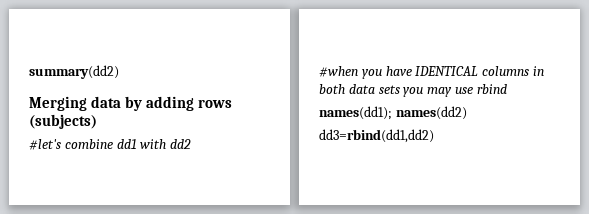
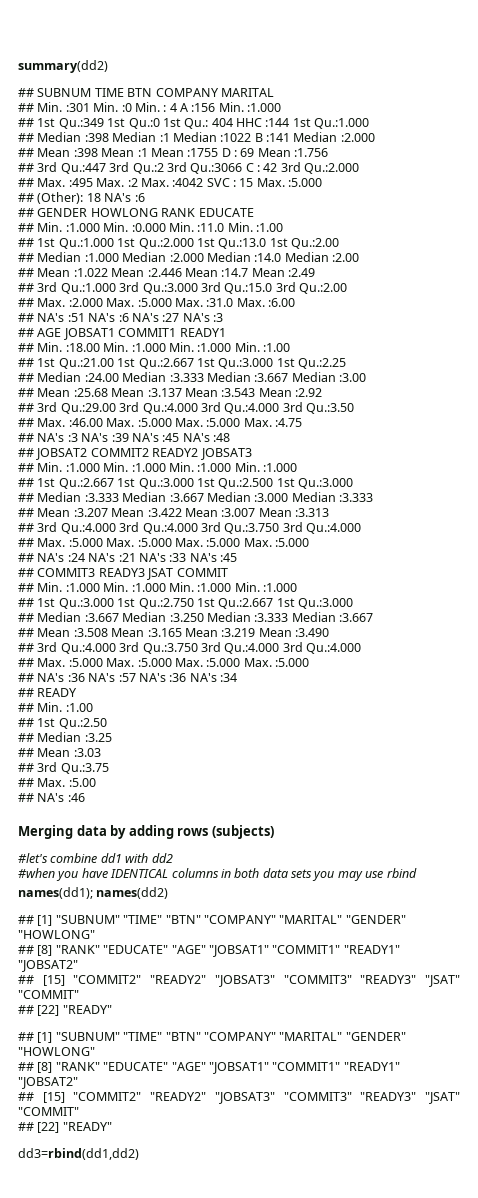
+ ## SUBNUM TIME BTN COMPANY MARITAL
+ ## Min. :301 Min. :0 Min. : 4 A :156 Min. :1.000
+ ## 1st Qu.:349 1st Qu.:0 1st Qu.: 404 HHC :144 1st Qu.:1.000
+ ## Median :398 Median :1 Median :1022 B :141 Median :2.000
+ ## Mean :398 Mean :1 Mean :1755 D : 69 Mean :1.756
+ ## 3rd Qu.:447 3rd Qu.:2 3rd Qu.:3066 C : 42 3rd Qu.:2.000
+ ## Max. :495 Max. :2 Max. :4042 SVC : 15 Max. :5.000
+ ## (Other): 18 NA's :6
+ ## GENDER HOWLONG RANK EDUCATE
+ ## Min. :1.000 Min. :0.000 Min. :11.0 Min. :1.00
+ ## 1st Qu.:1.000 1st Qu.:2.000 1st Qu.:13.0 1st Qu.:2.00
+ ## Median :1.000 Median :2.000 Median :14.0 Median :2.00
+ ## Mean :1.022 Mean :2.446 Mean :14.7 Mean :2.49
+ ## 3rd Qu.:1.000 3rd Qu.:3.000 3rd Qu.:15.0 3rd Qu.:2.00
+ ## Max. :2.000 Max. :5.000 Max. :31.0 Max. :6.00
+ ## NA's :51 NA's :6 NA's :27 NA's :3
+ ## AGE JOBSAT1 COMMIT1 READY1
+ ## Min. :18.00 Min. :1.000 Min. :1.000 Min. :1.00
+ ## 1st Qu.:21.00 1st Qu.:2.667 1st Qu.:3.000 1st Qu.:2.25
+ ## Median :24.00 Median :3.333 Median :3.667 Median :3.00
+ ## Mean :25.68 Mean :3.137 Mean :3.543 Mean :2.92
+ ## 3rd Qu.:29.00 3rd Qu.:4.000 3rd Qu.:4.000 3rd Qu.:3.50
+ ## Max. :46.00 Max. :5.000 Max. :5.000 Max. :4.75
+ ## NA's :3 NA's :39 NA's :45 NA's :48
+ ## JOBSAT2 COMMIT2 READY2 JOBSAT3
+ ## Min. :1.000 Min. :1.000 Min. :1.000 Min. :1.000
+ ## 1st Qu.:2.667 1st Qu.:3.000 1st Qu.:2.500 1st Qu.:3.000
+ ## Median :3.333 Median :3.667 Median :3.000 Median :3.333
+ ## Mean :3.207 Mean :3.422 Mean :3.007 Mean :3.313
+ ## 3rd Qu.:4.000 3rd Qu.:4.000 3rd Qu.:3.750 3rd Qu.:4.000
+ ## Max. :5.000 Max. :5.000 Max. :5.000 Max. :5.000
+ ## NA's :24 NA's :21 NA's :33 NA's :45
+ ## COMMIT3 READY3 JSAT COMMIT
+ ## Min. :1.000 Min. :1.000 Min. :1.000 Min. :1.000
+ ## 1st Qu.:3.000 1st Qu.:2.750 1st Qu.:2.667 1st Qu.:3.000
+ ## Median :3.667 Median :3.250 Median :3.333 Median :3.667
+ ## Mean :3.508 Mean :3.165 Mean :3.219 Mean :3.490
+ ## 3rd Qu.:4.000 3rd Qu.:3.750 3rd Qu.:4.000 3rd Qu.:4.000
+ ## Max. :5.000 Max. :5.000 Max. :5.000 Max. :5.000
+ ## NA's :36 NA's :57 NA's :36 NA's :34
+ ## READY
+ ## Min. :1.00
+ ## 1st Qu.:2.50
+ ## Median :3.25
+ ## Mean :3.03
+ ## 3rd Qu.:3.75
+ ## Max. :5.00
+ ## NA's :46
  names(dd1); names(dd2)
+ ## [1] "SUBNUM" "TIME" "BTN" "COMPANY" "MARITAL" "GENDER" "HOWLONG"
+ ## [8] "RANK" "EDUCATE" "AGE" "JOBSAT1" "COMMIT1" "READY1" "JOBSAT2"
+ ## [15] "COMMIT2" "READY2" "JOBSAT3" "COMMIT3" "READY3" "JSAT" "COMMIT"
+ ## [22] "READY"
+ ## [1] "SUBNUM" "TIME" "BTN" "COMPANY" "MARITAL" "GENDER" "HOWLONG"
+ ## [8] "RANK" "EDUCATE" "AGE" "JOBSAT1" "COMMIT1" "READY1" "JOBSAT2"
+ ## [15] "COMMIT2" "READY2" "JOBSAT3" "COMMIT3" "READY3" "JSAT" "COMMIT"
+ ## [22] "READY"

